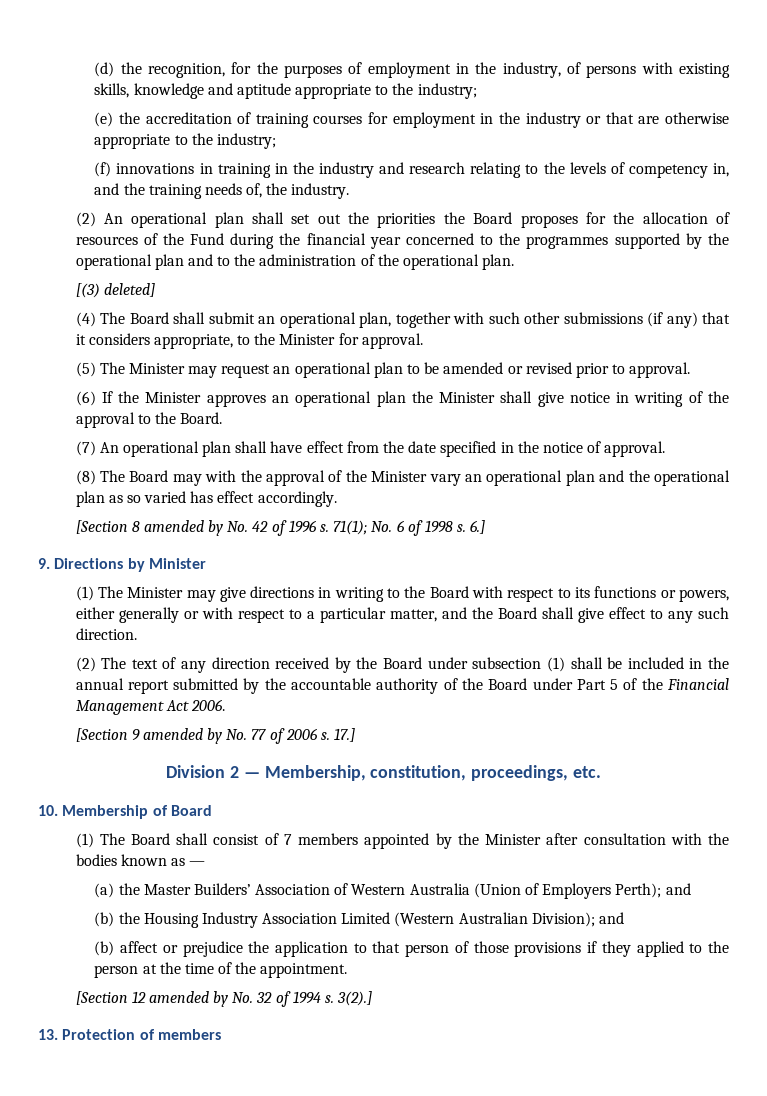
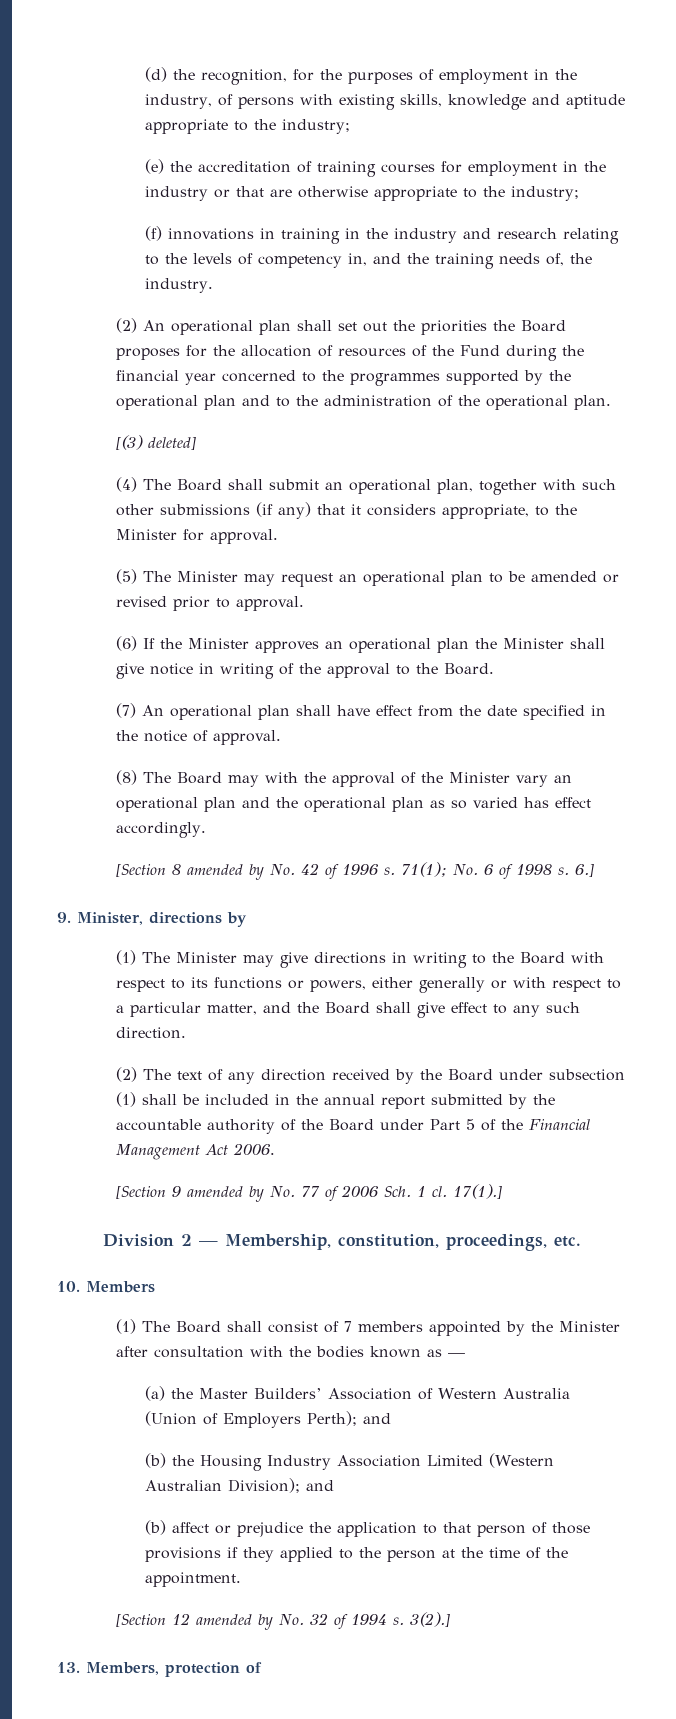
- 9. Directions by Minister
+ 9. Minister, directions by
- [Section 9 amended by No. 77 of 2006 s. 17.]
+ [Section 9 amended by No. 77 of 2006 Sch. 1 cl. 17(1).]
- 10. Membership of Board
+ 10. Members
- 13. Protection of members
+ 13. Members, protection of

